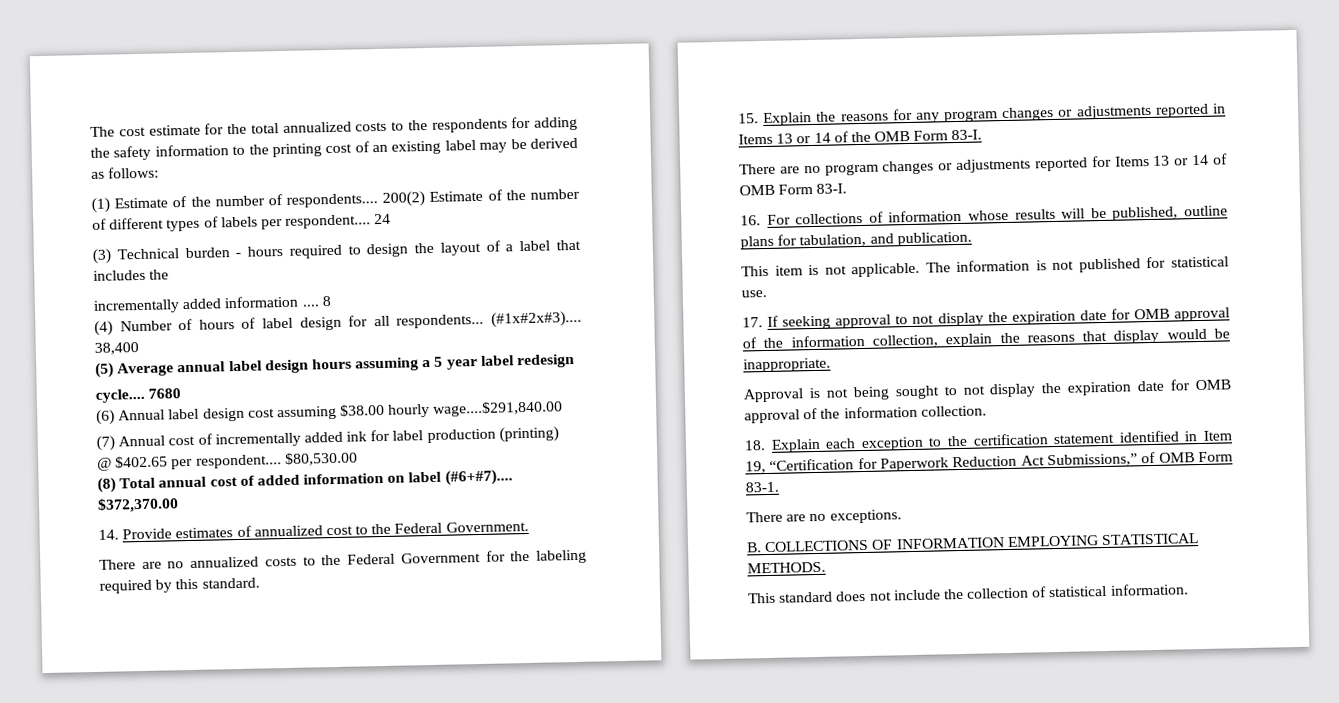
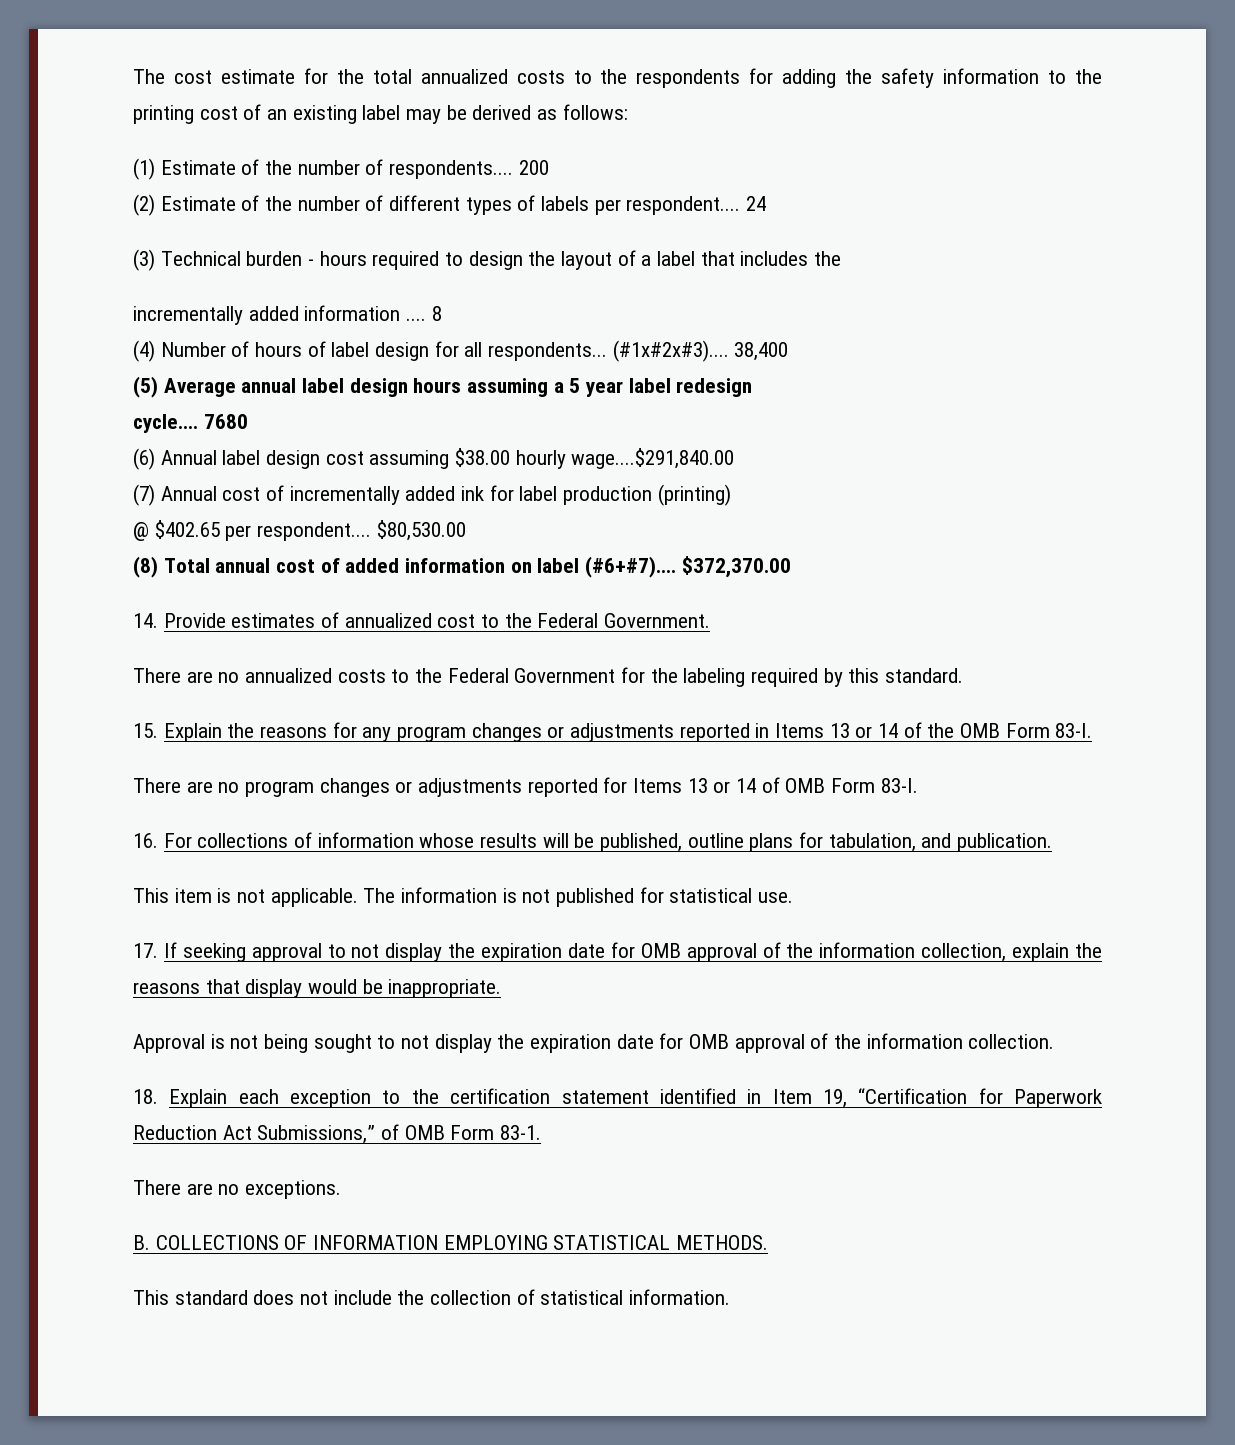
- 200(2) Estimate of the number of different types of labels per respondent....
+ 200
+ (2) Estimate of the number of different types of labels per respondent....

